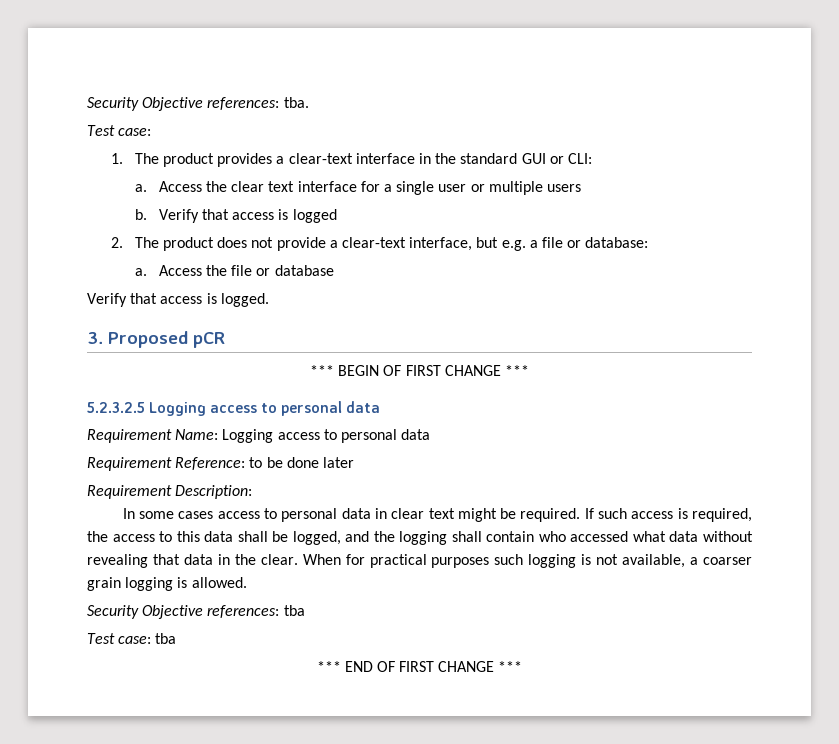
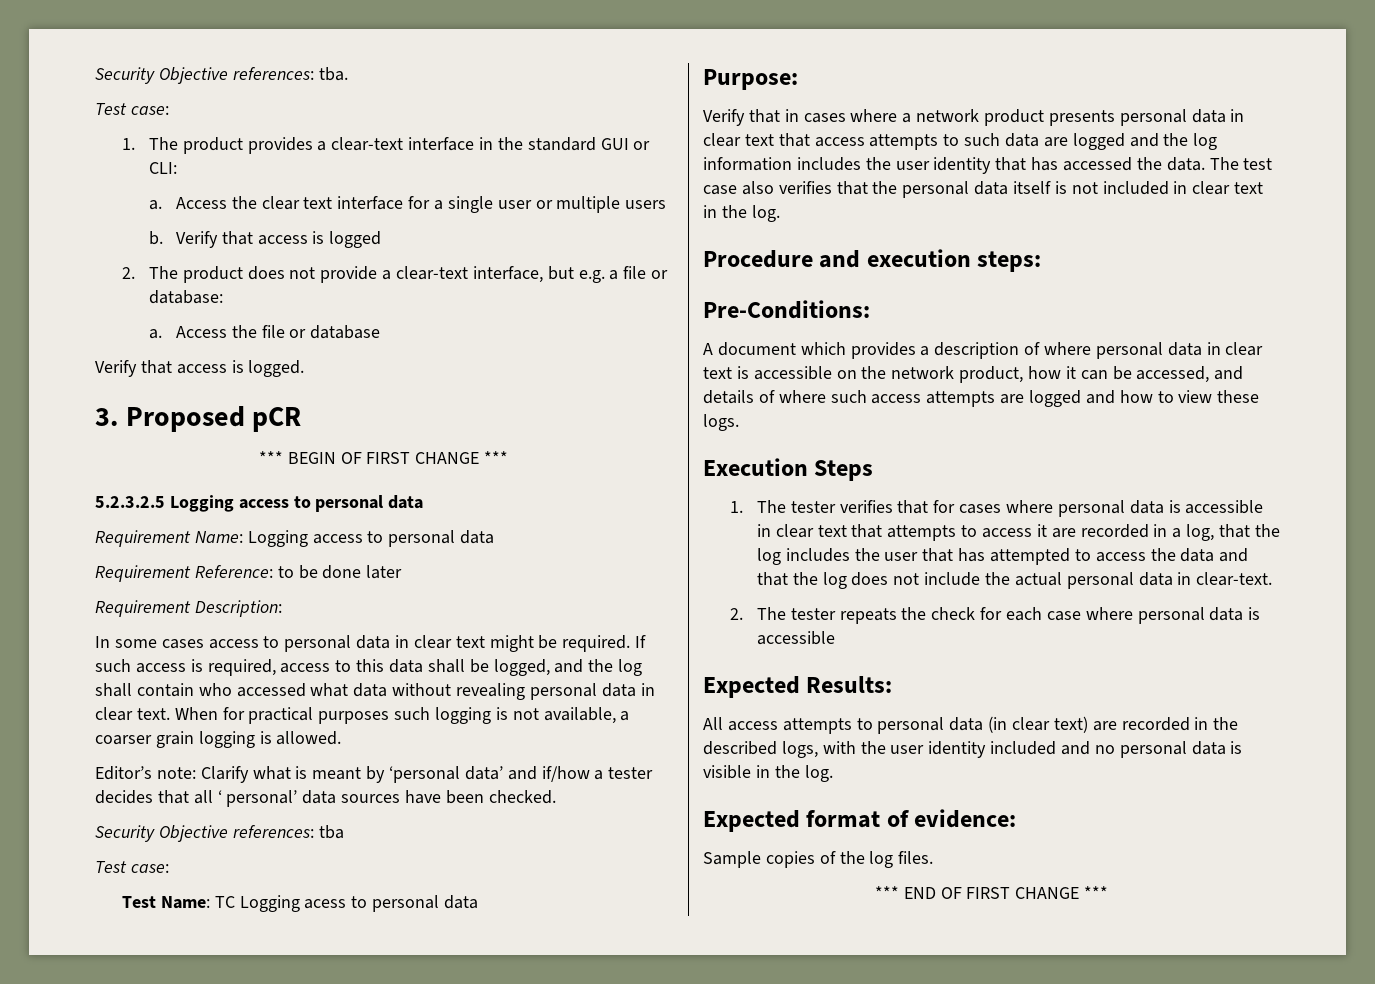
- If such access is required, the access to this data shall be logged, and the logging shall contain who accessed what data without revealing that data in the clear.
+ If such access is required, access to this data shall be logged, and the log shall contain who accessed what data without revealing personal data in clear text.
+ Editor’s note: Clarify what is meant by ‘personal data’ and if/how a tester decides that all ‘ personal’ data sources have been checked.
  Security Objective references: tba
- Test case: tba
+ Test case:
+ Test Name: TC Logging acess to personal data
+ Purpose:
+ Verify that in cases where a network product presents personal data in clear text that access attempts to such data are logged and the log information includes the user identity that has accessed the data. The test case also verifies that the personal data itself is not included in clear text in the log.
+ Procedure and execution steps:
+ Pre-Conditions:
+ A document which provides a description of where personal data in clear text is accessible on the network product, how it can be accessed, and details of where such access attempts are logged and how to view these logs.
+ Execution Steps
+ 1. The tester verifies that for cases where personal data is accessible in clear text that attempts to access it are recorded in a log, that the log includes the user that has attempted to access the data and that the log does not include the actual personal data in clear-text.
+ 2. The tester repeats the check for each case where personal data is accessible
+ Expected Results:
+ All access attempts to personal data (in clear text) are recorded in the described logs, with the user identity included and no personal data is visible in the log.
+ Expected format of evidence:
+ Sample copies of the log files.

